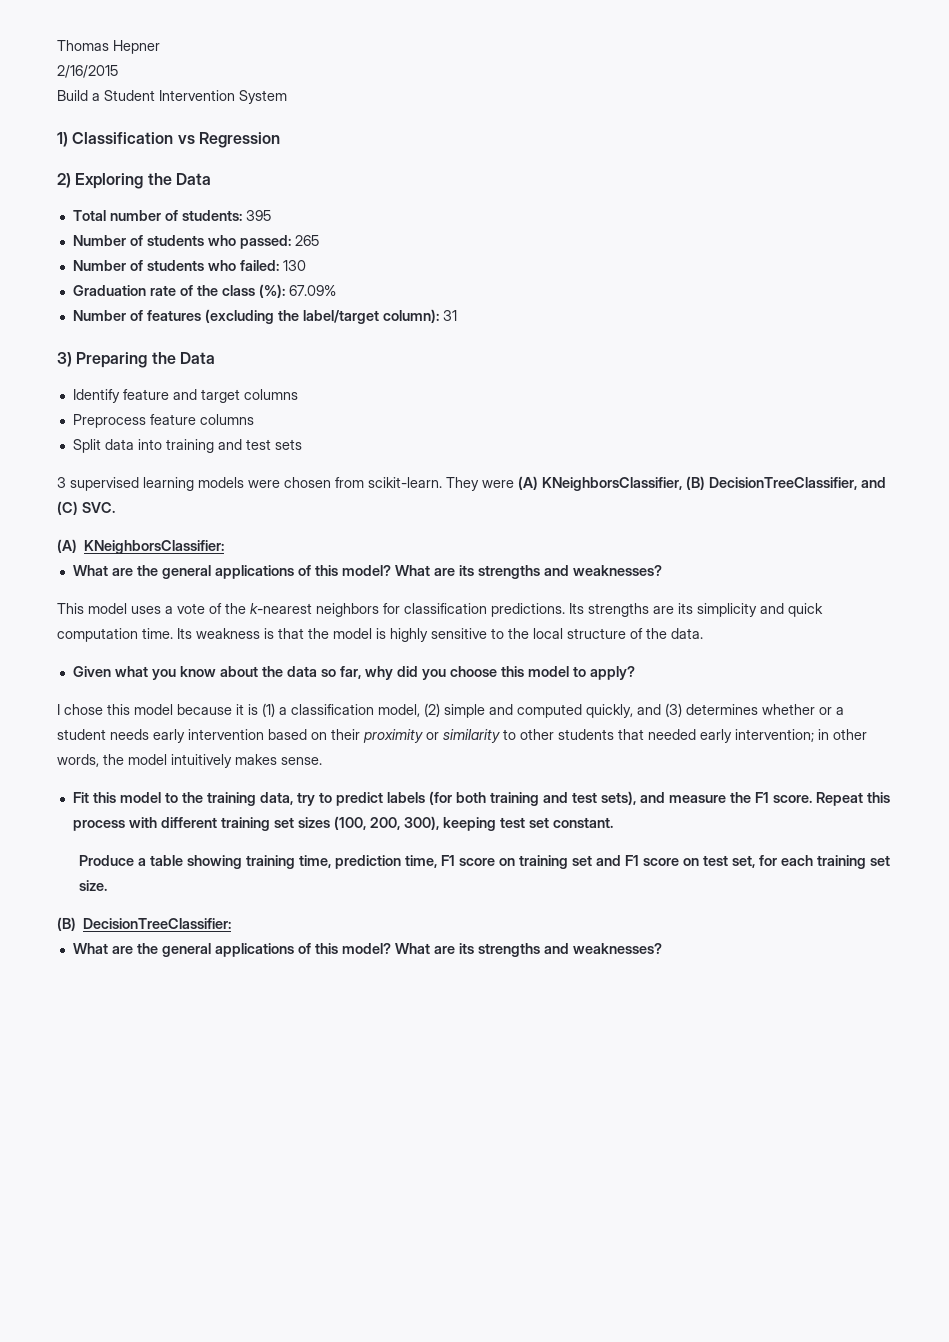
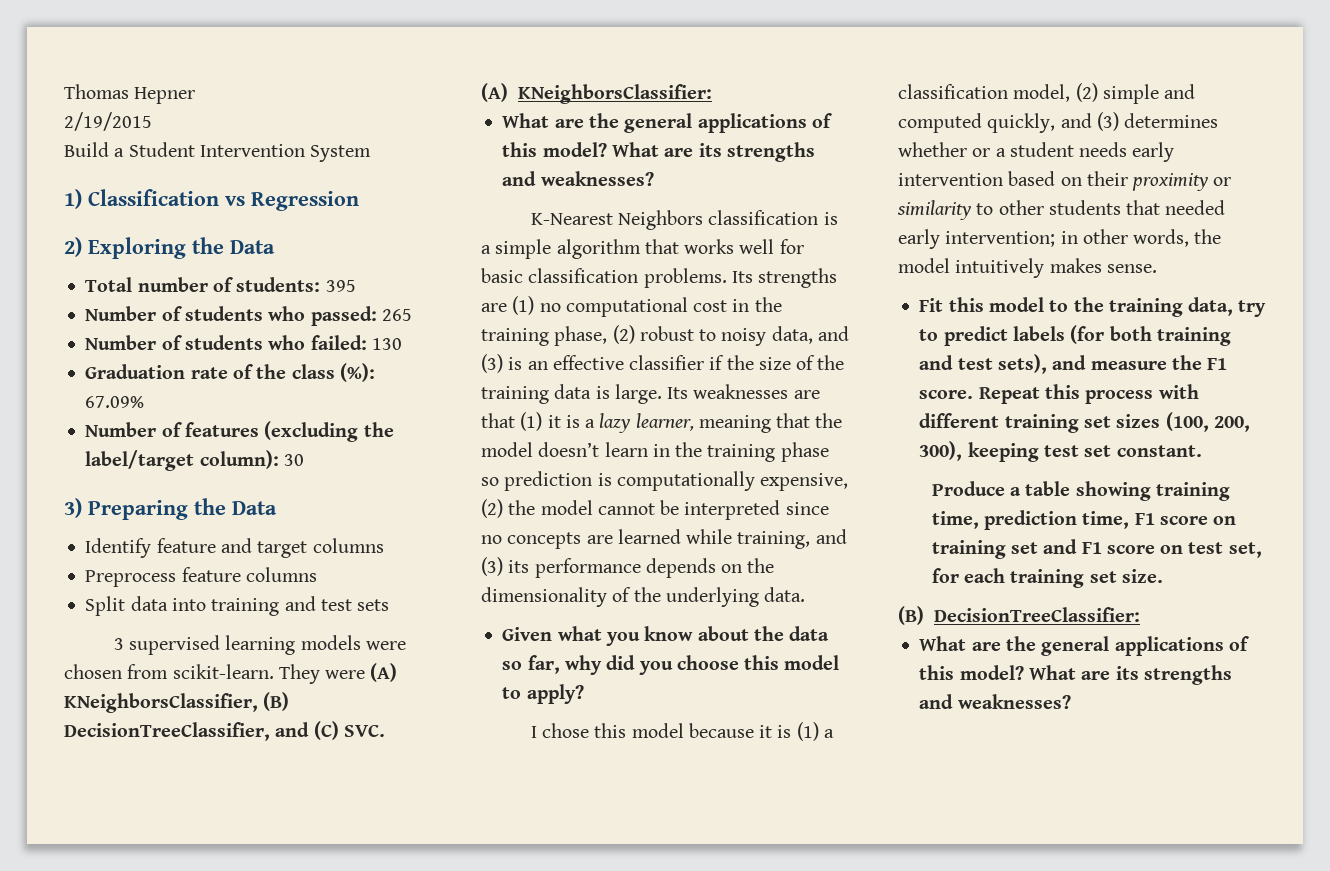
- 2/16/2015
+ 2/19/2015
- Number of features (excluding the label/target column): 31
+ Number of features (excluding the label/target column): 30
- This model uses a vote of the k-nearest neighbors for classification predictions. Its strengths are its simplicity and quick computation time. Its weakness is that the model is highly sensitive to the local structure of the data.
+ K-Nearest Neighbors classification is a simple algorithm that works well for basic classification problems. Its strengths are (1) no computational cost in the training phase, (2) robust to noisy data, and (3) is an effective classifier if the size of the training data is large. Its weaknesses are that (1) it is a lazy learner, meaning that the model doesn’t learn in the training phase so prediction is computationally expensive, (2) the model cannot be interpreted since no concepts are learned while training, and (3) its performance depends on the dimensionality of the underlying data.

